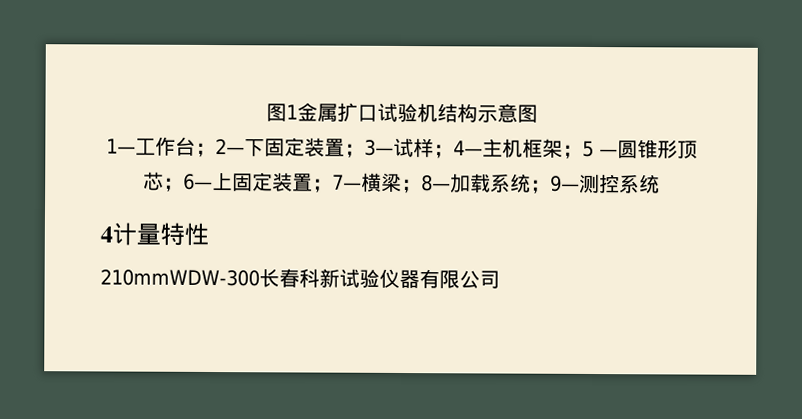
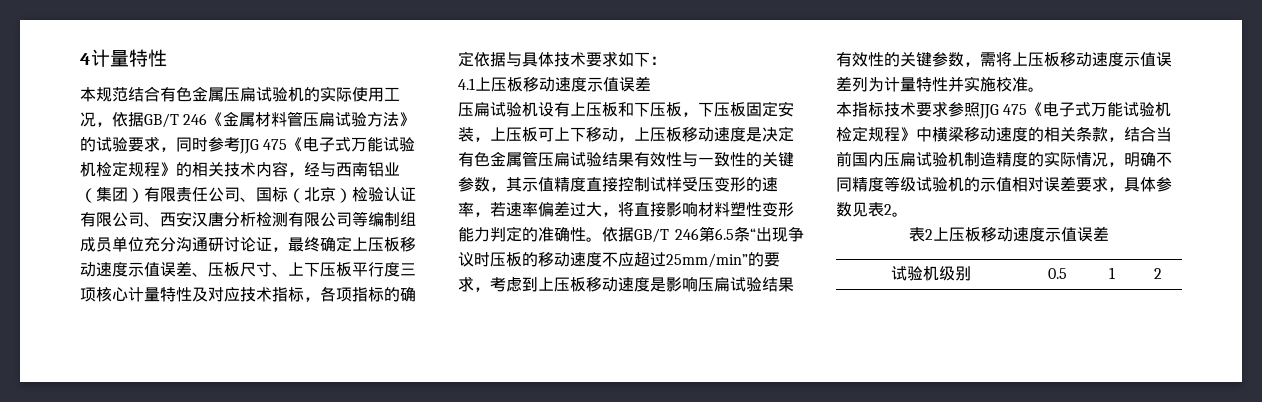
- 图1金属扩口试验机结构示意图
- 1—工作台；2—下固定装置；3—试样；4—主机框架；5 —圆锥形顶芯；6—上固定装置；7—横梁；8—加载系统；9—测控系统
  4计量特性
- 210mmWDW-300长春科新试验仪器有限公司
+ 本规范结合有色金属压扁试验机的实际使用工况，依据GB/T 246《金属材料管压扁试验方法》的试验要求，同时参考JJG 475《电子式万能试验机检定规程》的相关技术内容，经与西南铝业（集团）有限责任公司、国标（北京）检验认证有限公司、西安汉唐分析检测有限公司等编制组成员单位充分沟通研讨论证，最终确定上压板移动速度示值误差、压板尺寸、上下压板平行度三项核心计量特性及对应技术指标，各项指标的确定依据与具体技术要求如下：
+ 4.1上压板移动速度示值误差
+ 压扁试验机设有上压板和下压板，下压板固定安装，上压板可上下移动，上压板移动速度是决定有色金属管压扁试验结果有效性与一致性的关键参数，其示值精度直接控制试样受压变形的速率，若速率偏差过大，将直接影响材料塑性变形能力判定的准确性。依据GB/T 246第6.5条“出现争议时压板的移动速度不应超过25mm/min”的要求，考虑到上压板移动速度是影响压扁试验结果有效性的关键参数，需将上压板移动速度示值误差列为计量特性并实施校准。
+ 本指标技术要求参照JJG 475《电子式万能试验机检定规程》中横梁移动速度的相关条款，结合当前国内压扁试验机制造精度的实际情况，明确不同精度等级试验机的示值相对误差要求，具体参数见表2。
+ 表2上压板移动速度示值误差
+ 试验机级别 | 0.5 | 1 | 2

